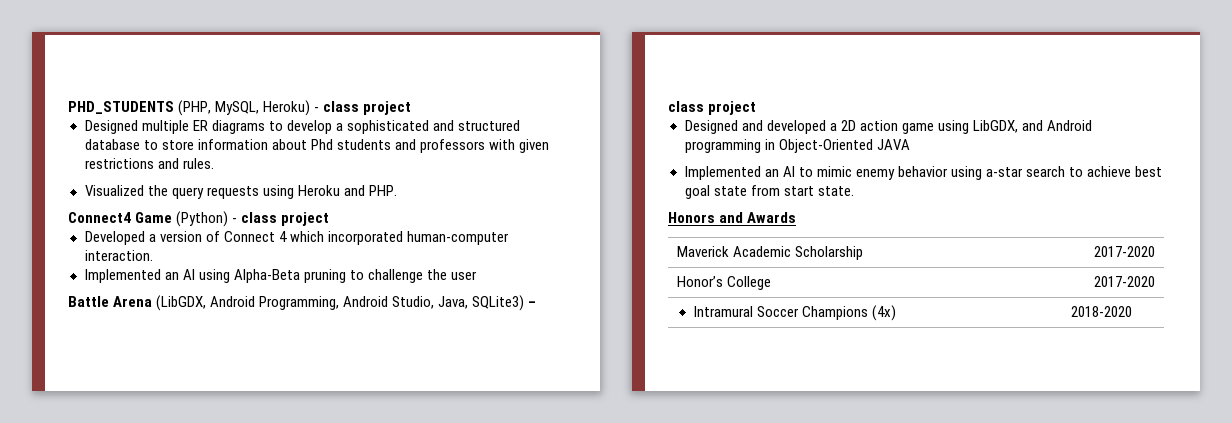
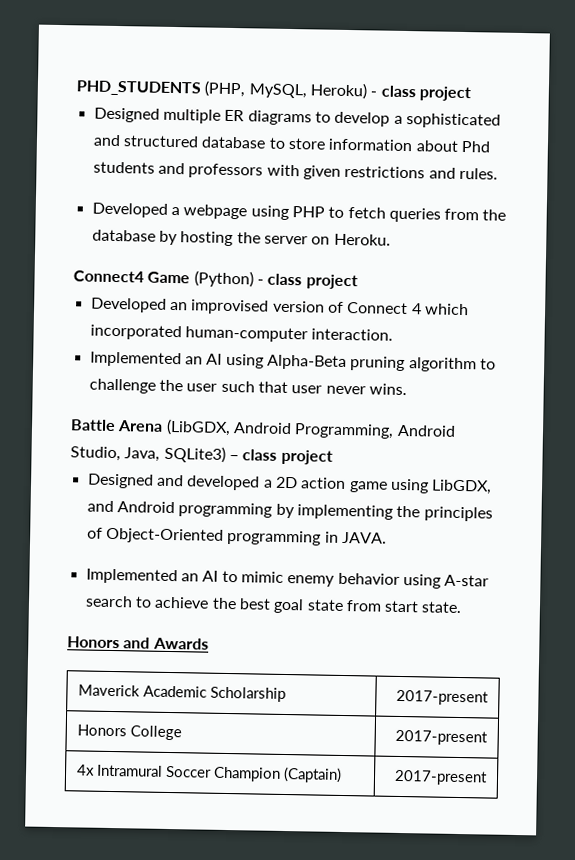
- Visualized the query requests using Heroku and PHP.
+ Developed a webpage using PHP to fetch queries from the database by hosting the server on Heroku.
- Developed a version of Connect 4 which incorporated human-computer interaction.
+ Developed an improvised version of Connect 4 which incorporated human-computer interaction.
- Implemented an AI using Alpha-Beta pruning to challenge the user
+ Implemented an AI using Alpha-Beta pruning algorithm to challenge the user such that user never wins.
- Designed and developed a 2D action game using LibGDX, and Android programming in Object-Oriented JAVA
+ Designed and developed a 2D action game using LibGDX, and Android programming by implementing the principles of Object-Oriented programming in JAVA.
- Implemented an AI to mimic enemy behavior using a-star search to achieve best goal state from start state.
+ Implemented an AI to mimic enemy behavior using A-star search to achieve the best goal state from start state.
- Maverick Academic Scholarship | 2017-2020
- Honor’s College | 2017-2020
- Intramural Soccer Champions (4x) | 2018-2020
+ Maverick Academic Scholarship | 2017-present
+ Honors College | 2017-present
+ 4x Intramural Soccer Champion (Captain) | 2017-present

